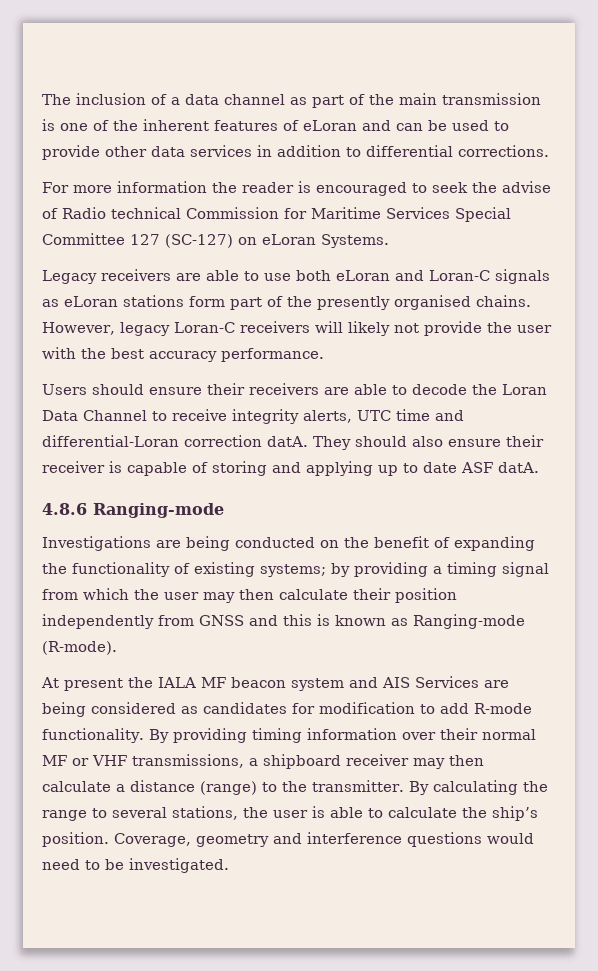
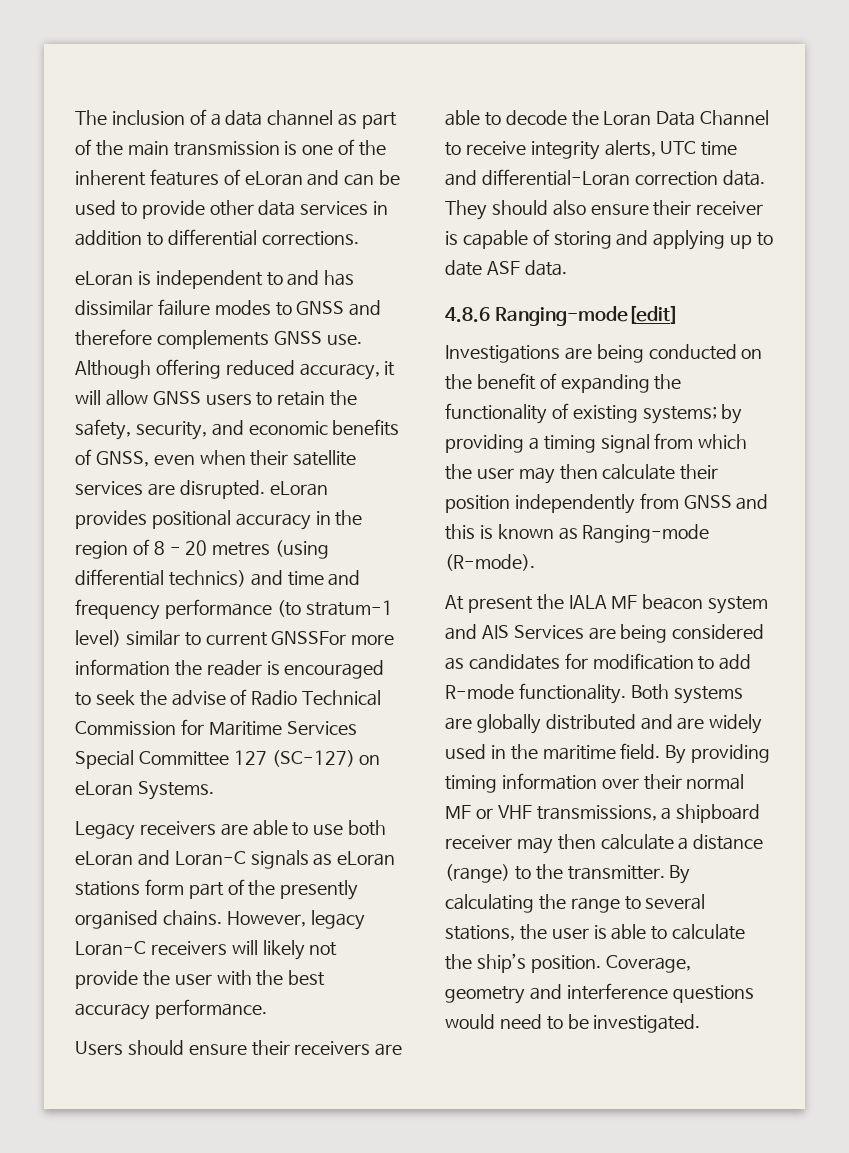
- For more information the reader is encouraged to seek the advise of Radio technical Commission for Maritime Services Special Committee 127 (SC-127) on eLoran Systems.
+ eLoran is independent to and has dissimilar failure modes to GNSS and therefore complements GNSS use. Although offering reduced accuracy, it will allow GNSS users to retain the safety, security, and economic benefits of GNSS, even when their satellite services are disrupted. eLoran provides positional accuracy in the region of 8 - 20 metres (using differential technics) and time and frequency performance (to stratum-1 level) similar to current GNSSFor more information the reader is encouraged to seek the advise of Radio Technical Commission for Maritime Services Special Committee 127 (SC-127) on eLoran Systems.
- Users should ensure their receivers are able to decode the Loran Data Channel to receive integrity alerts, UTC time and differential-Loran correction datA.
+ Users should ensure their receivers are able to decode the Loran Data Channel to receive integrity alerts, UTC time and differential-Loran correction data.
- They should also ensure their receiver is capable of storing and applying up to date ASF datA.
+ They should also ensure their receiver is capable of storing and applying up to date ASF data.
- 4.8.6 Ranging-mode
+ 4.8.6 Ranging-mode[edit]
+ Both systems are globally distributed and are widely used in the maritime field.

